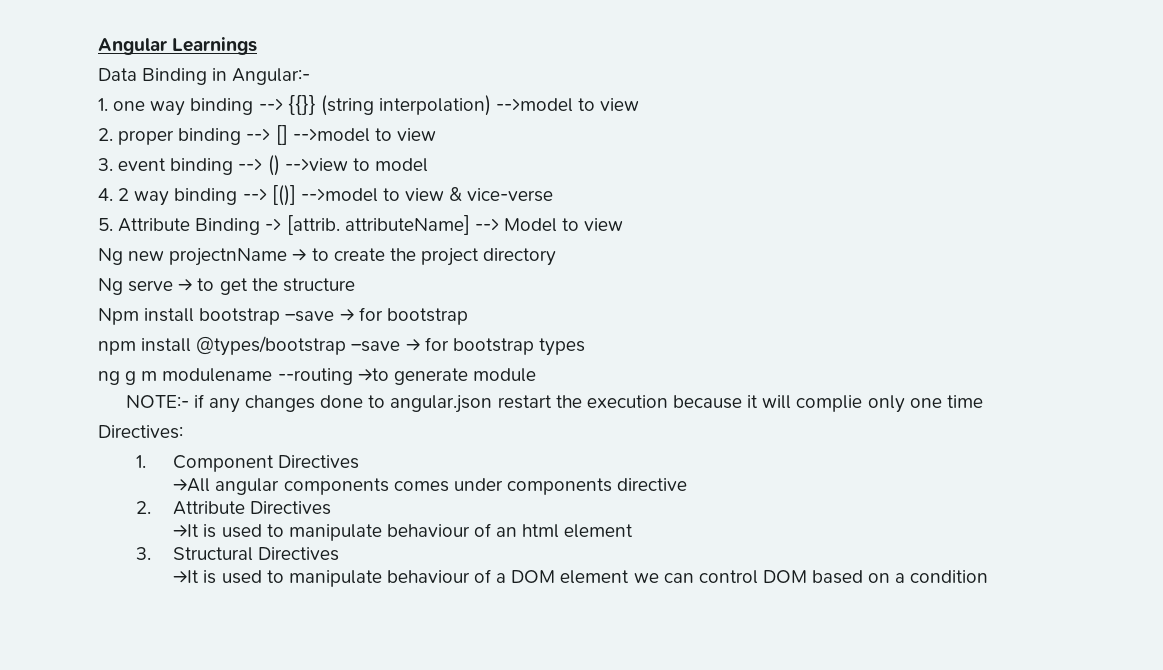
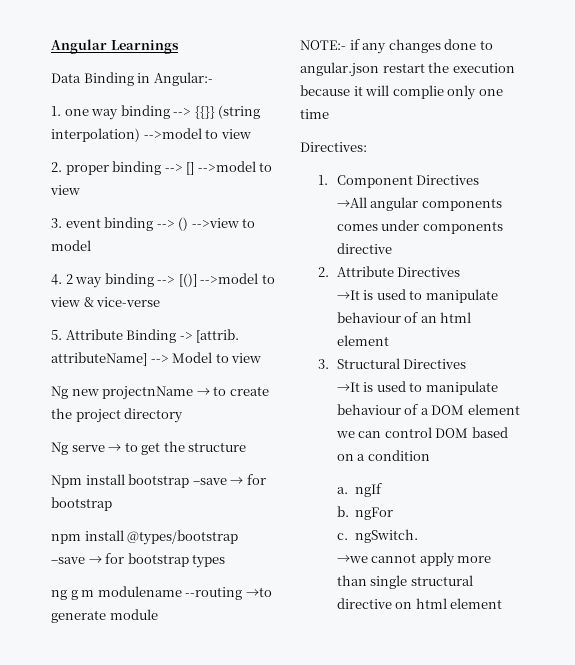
+ a. ngIf
+ b. ngFor
+ c. ngSwitch.
+ →we cannot apply more than single structural directive on html element

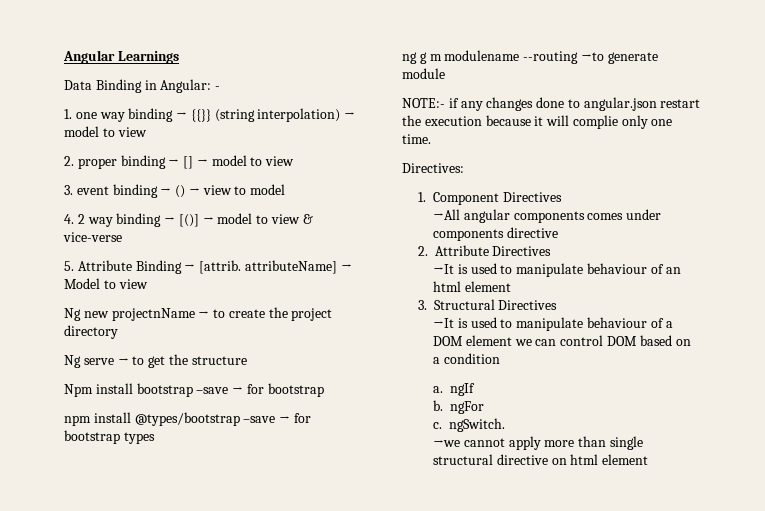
- Data Binding in Angular:-
+ Data Binding in Angular: -
- 1. one way binding --> {{}} (string interpolation) -->model to view
+ 1. one way binding → {{}} (string interpolation) → model to view
- 2. proper binding --> [] -->model to view
+ 2. proper binding → [] → model to view
- 3. event binding --> () -->view to model
+ 3. event binding → () → view to model
- 4. 2 way binding --> [()] -->model to view & vice-verse
+ 4. 2 way binding → [()] → model to view & vice-verse
- 5. Attribute Binding -> [attrib. attributeName] --> Model to view
+ 5. Attribute Binding → [attrib. attributeName] → Model to view
- NOTE:- if any changes done to angular.json restart the execution because it will complie only one time
+ NOTE:- if any changes done to angular.json restart the execution because it will complie only one time.

